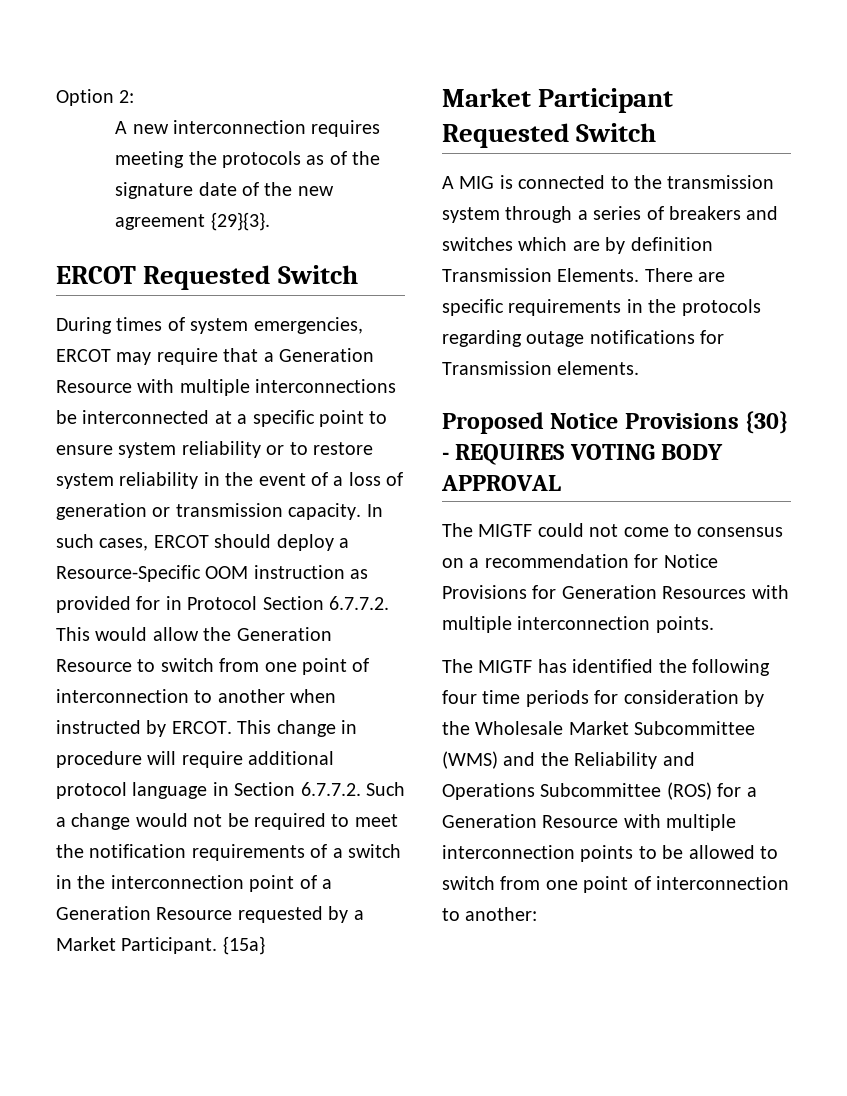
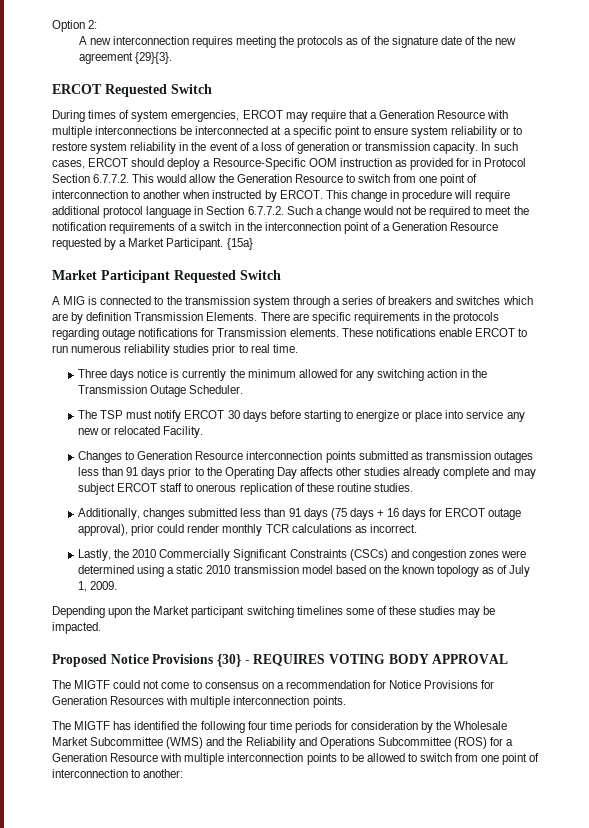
+ These notifications enable ERCOT to run numerous reliability studies prior to real time.
+ Three days notice is currently the minimum allowed for any switching action in the Transmission Outage Scheduler.
+ The TSP must notify ERCOT 30 days before starting to energize or place into service any new or relocated Facility.
+ Changes to Generation Resource interconnection points submitted as transmission outages less than 91 days prior to the Operating Day affects other studies already complete and may subject ERCOT staff to onerous replication of these routine studies.
+ Additionally, changes submitted less than 91 days (75 days + 16 days for ERCOT outage approval), prior could render monthly TCR calculations as incorrect.
+ Lastly, the 2010 Commercially Significant Constraints (CSCs) and congestion zones were determined using a static 2010 transmission model based on the known topology as of July 1, 2009.
+ Depending upon the Market participant switching timelines some of these studies may be impacted.

